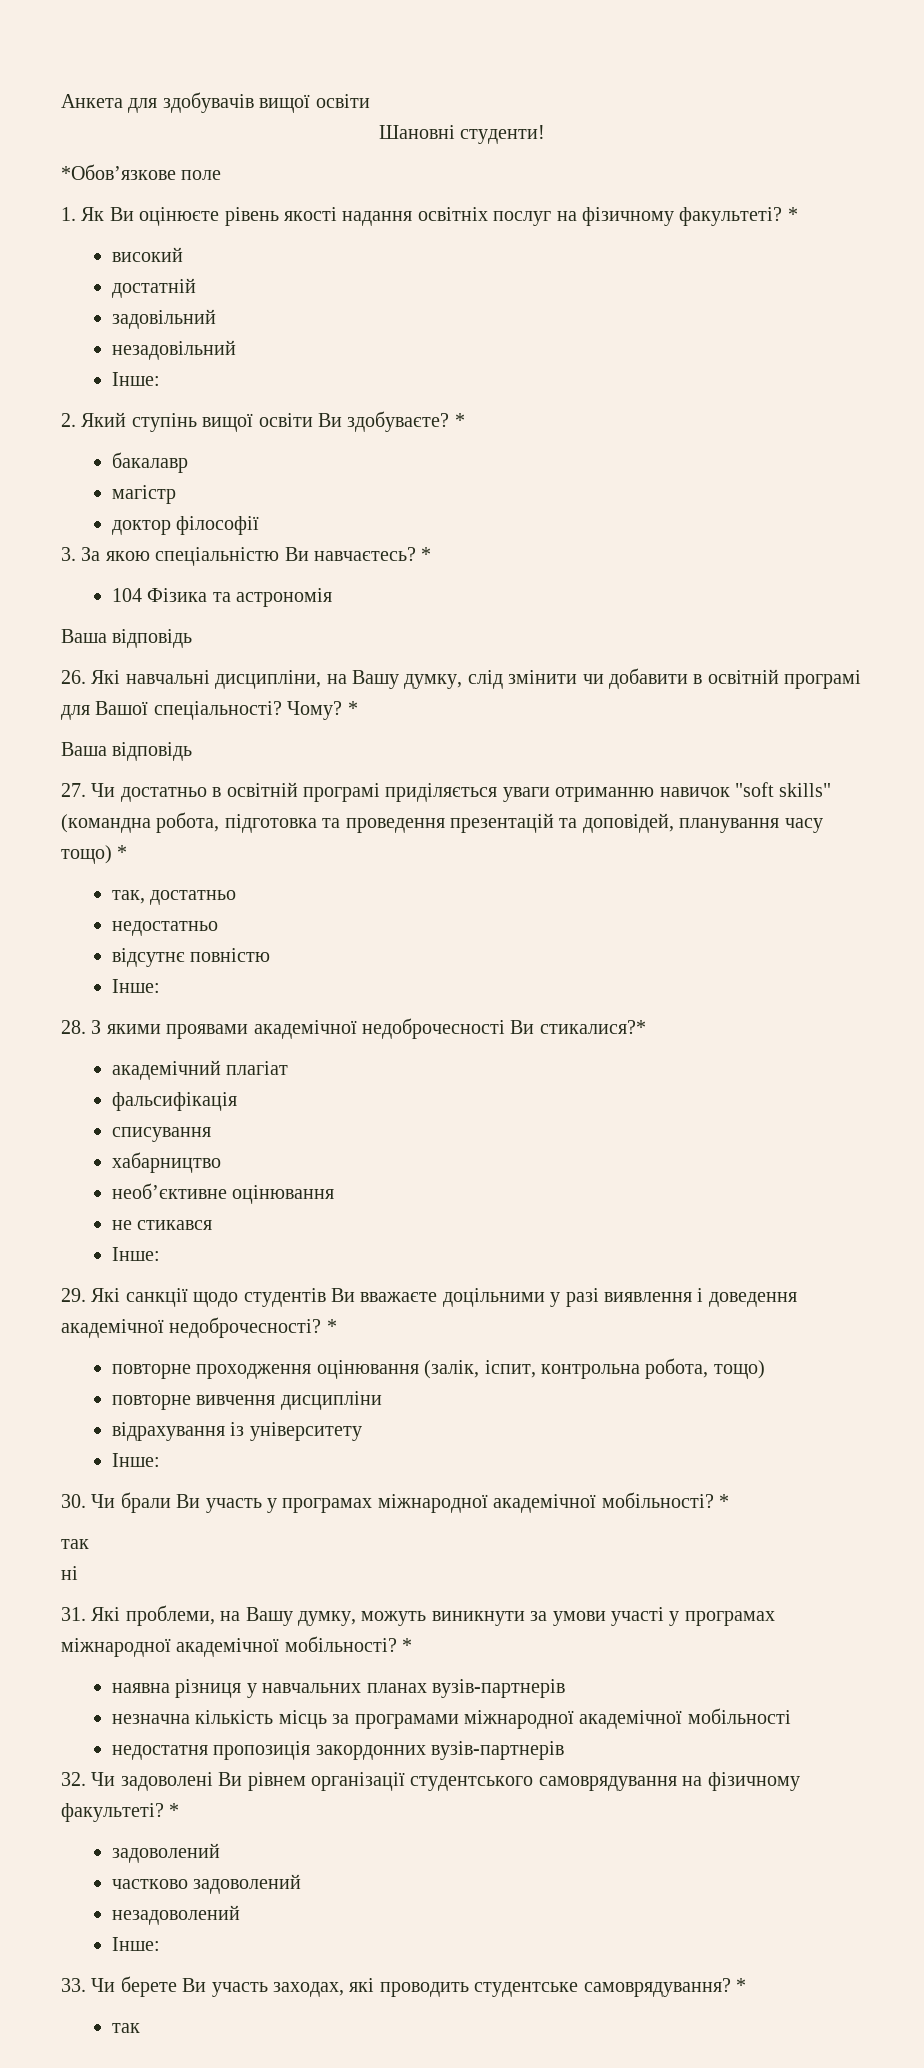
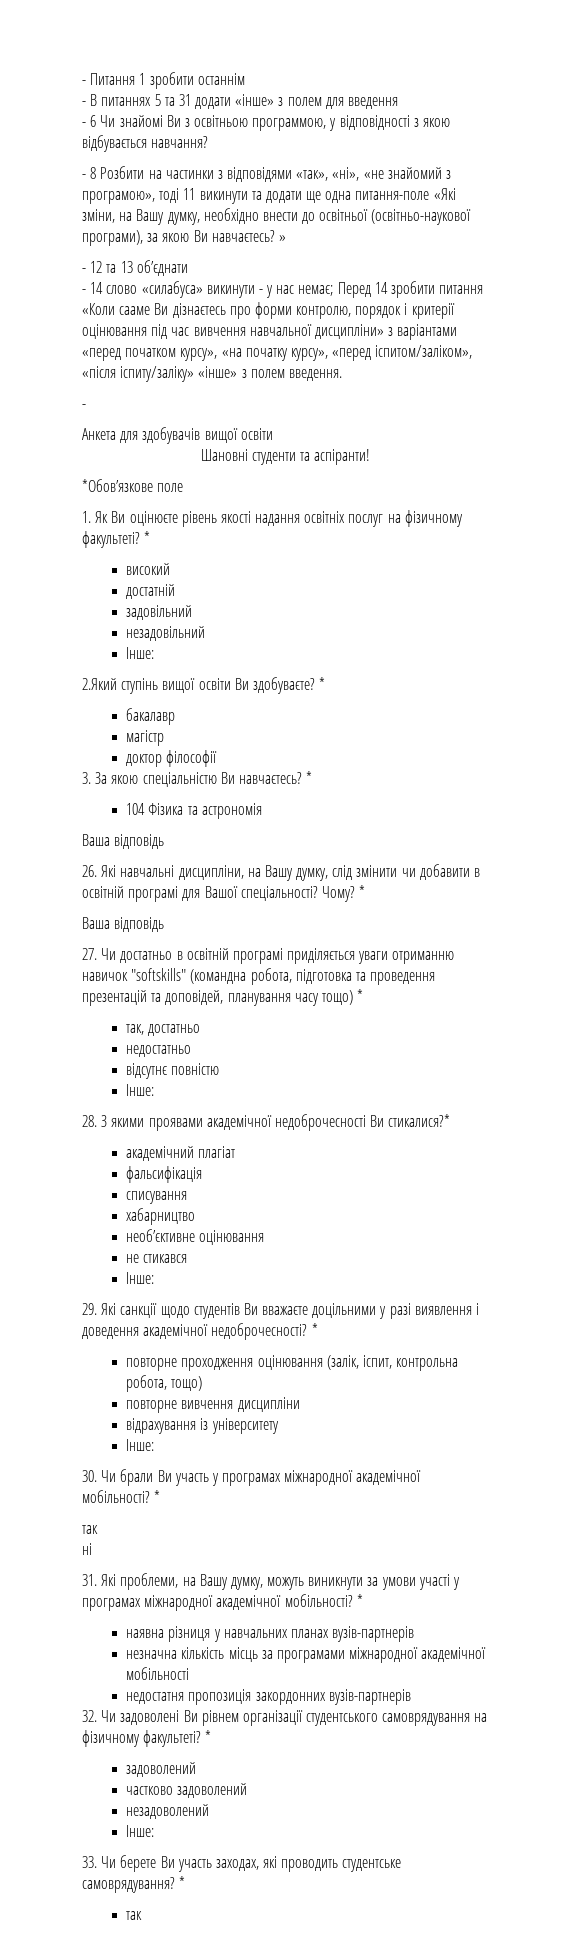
+ - Питання 1 зробити останнім
+ - В питаннях 5 та 31 додати «інше» з полем для введення
+ - 6 Чи знайомі Ви з освітньою программою, у відповідності з якою відбувається навчання?
+ - 8 Розбити на частинки з відповідями «так», «ні», «не знайомий з програмою», тоді 11 викинути та додати ще одна питання-поле «Які зміни, на Вашу думку, необхідно внести до освітньої (освітньо-наукової програми), за якою Ви навчаєтесь? »
+ - 12 та 13 об’єднати
+ - 14 слово «силабуса» викинути - у нас немає; Перед 14 зробити питання «Коли сааме Ви дізнаєтесь про форми контролю, порядок і критерії оцінювання під час вивчення навчальної дисципліни» з варіантами «перед початком курсу», «на початку курсу», «перед іспитом/заліком», «після іспиту/заліку» «інше» з полем введення.
+ -
- Шановні студенти!
+ Шановні студенти та аспіранти!
- 2. Який ступінь вищої освіти Ви здобуваєте?
+ 2.Який ступінь вищої освіти Ви здобуваєте?
- 27. Чи достатньо в освітній програмі приділяється уваги отриманню навичок "soft skills" (командна робота, підготовка та проведення презентацій та доповідей, планування часу тощо) *
+ 27. Чи достатньо в освітній програмі приділяється уваги отриманню навичок "softskills" (командна робота, підготовка та проведення презентацій та доповідей, планування часу тощо) *

